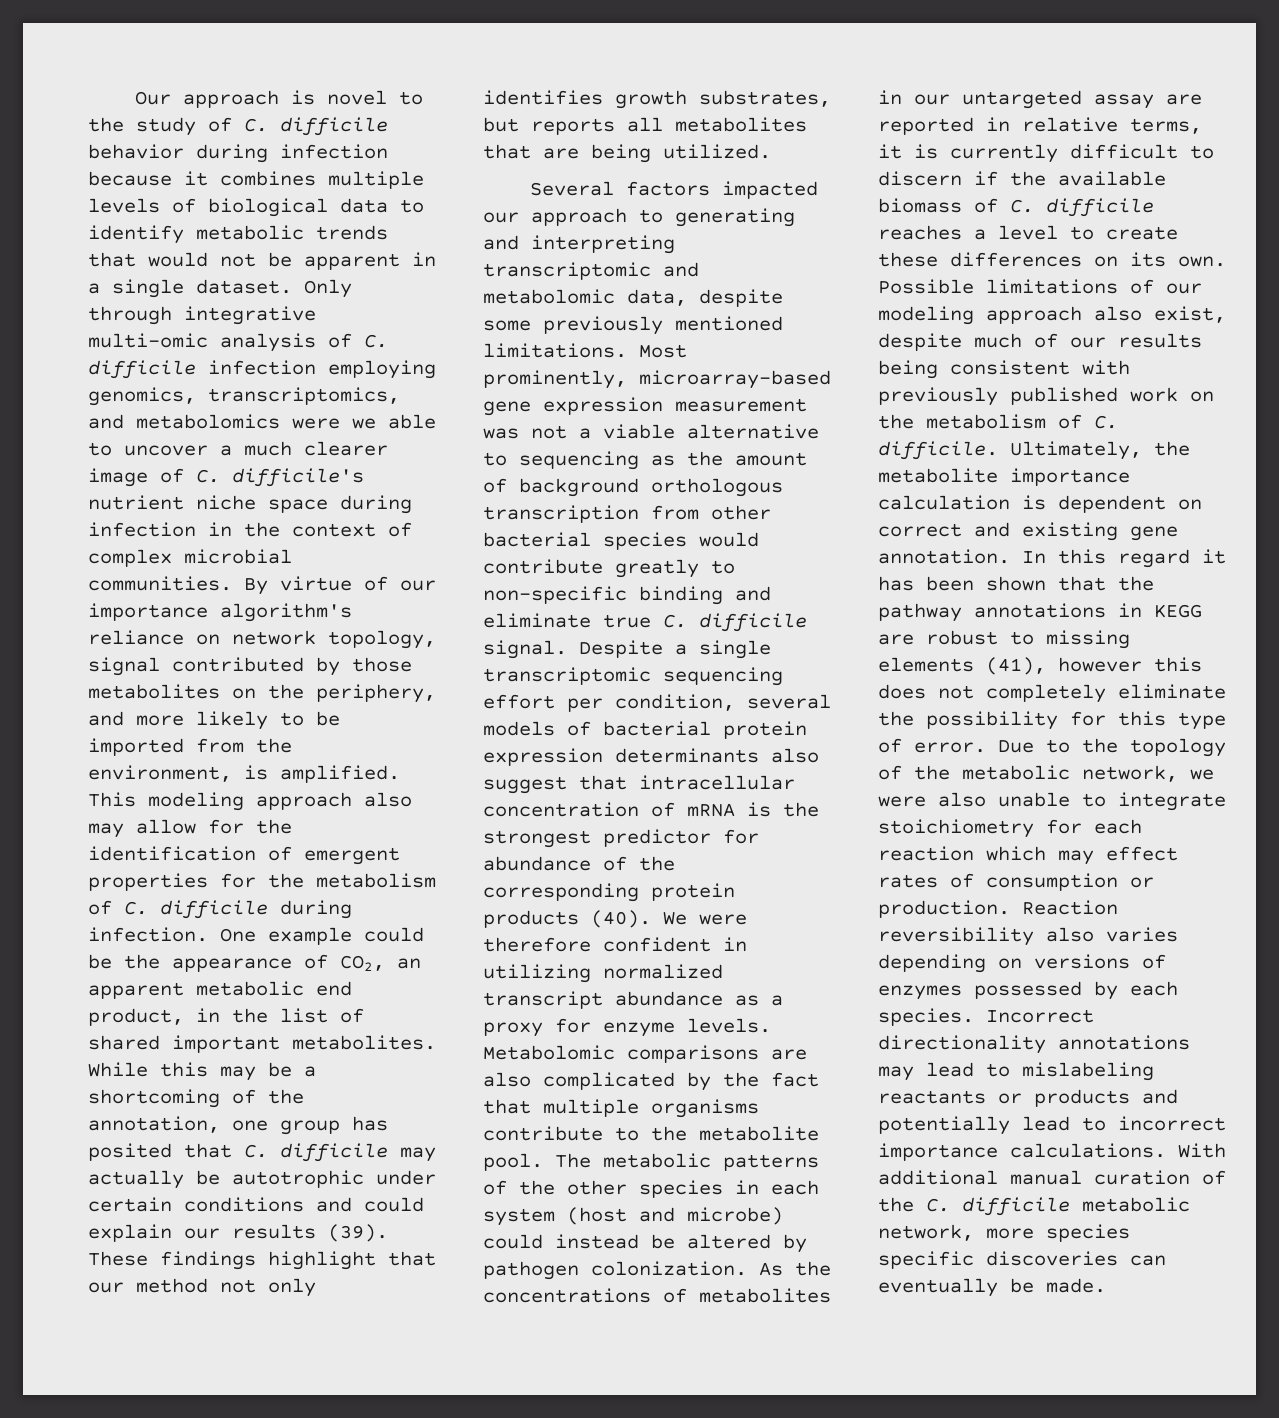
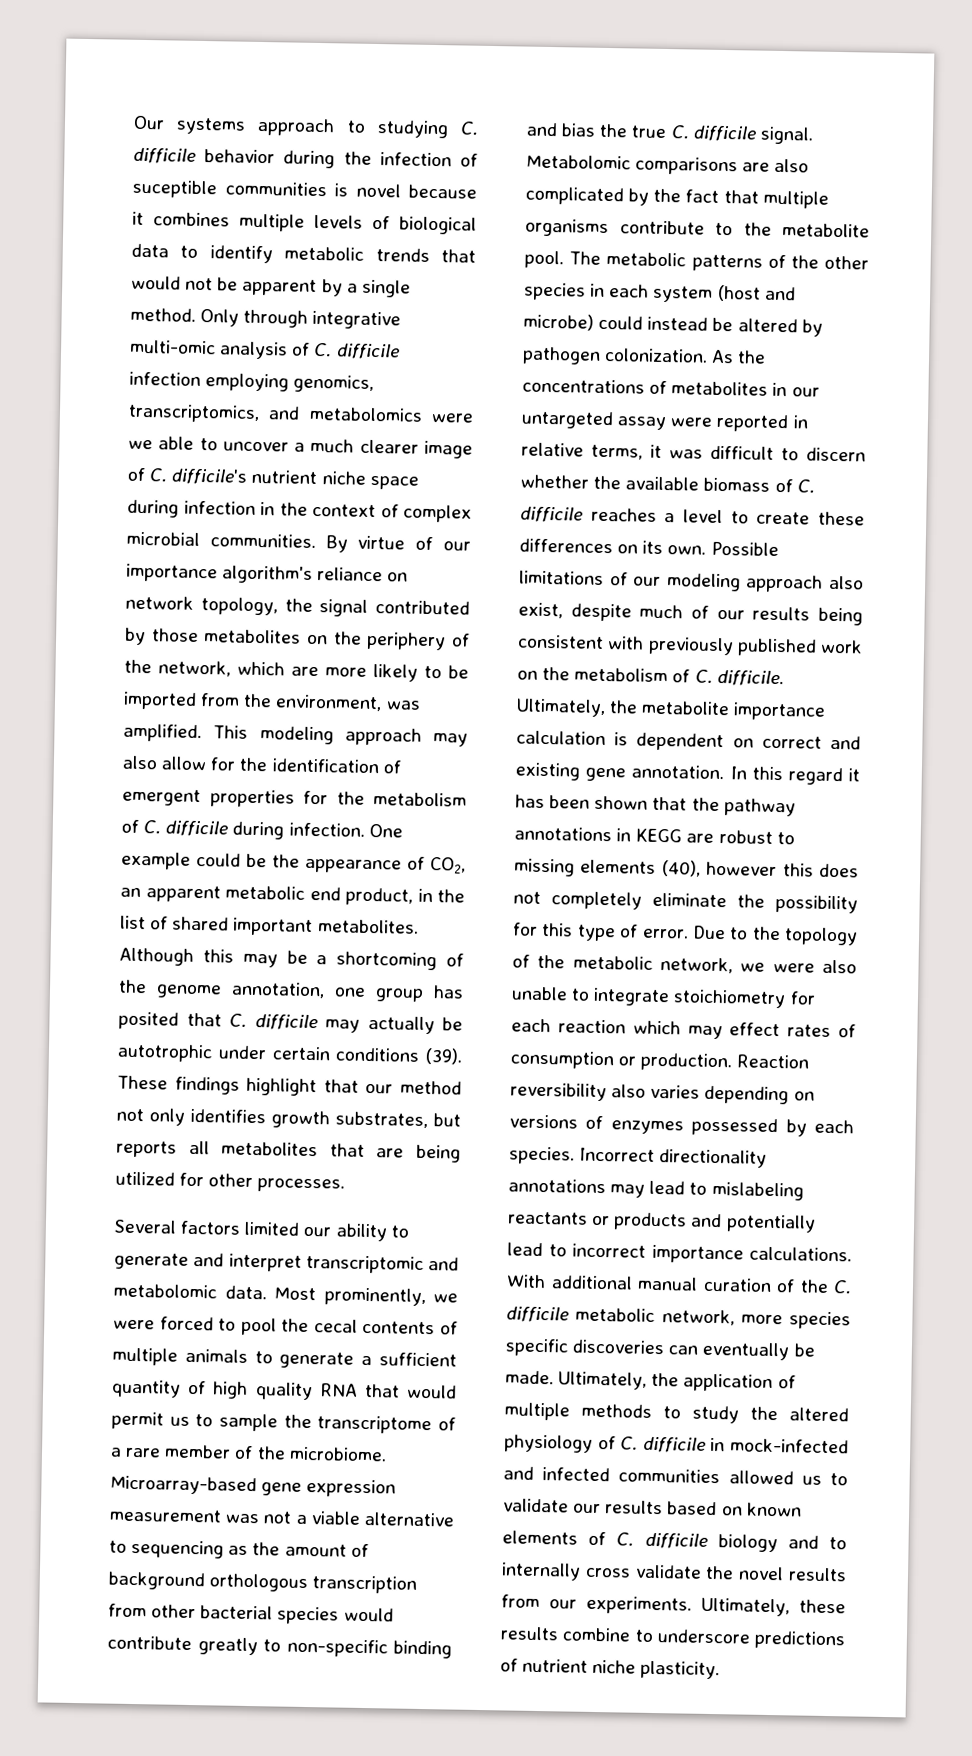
- Our approach is novel to the study of C. difficile behavior during infection because it combines multiple levels of biological data to identify metabolic trends that would not be apparent in a single dataset.
+ Our systems approach to studying C. difficile behavior during the infection of suceptible communities is novel because it combines multiple levels of biological data to identify metabolic trends that would not be apparent by a single method.
- By virtue of our importance algorithm's reliance on network topology, signal contributed by those metabolites on the periphery, and more likely to be imported from the environment, is amplified.
+ By virtue of our importance algorithm's reliance on network topology, the signal contributed by those metabolites on the periphery of the network, which are more likely to be imported from the environment, was amplified.
- This modeling approach also may allow for the identification of emergent properties for the metabolism of C. difficile during infection.
+ This modeling approach may also allow for the identification of emergent properties for the metabolism of C. difficile during infection.
- While this may be a shortcoming of the annotation, one group has posited that C. difficile may actually be autotrophic under certain conditions and could explain our results (39).
+ Although this may be a shortcoming of the genome annotation, one group has posited that C. difficile may actually be autotrophic under certain conditions (39).
- These findings highlight that our method not only identifies growth substrates, but reports all metabolites that are being utilized.
- Several factors impacted our approach to generating and interpreting transcriptomic and metabolomic data, despite some previously mentioned limitations. Most prominently, microarray-based gene expression measurement was not a viable alternative to sequencing as the amount of background orthologous transcription from other bacterial species would contribute greatly to non-specific binding and eliminate true C. difficile signal.
+ These findings highlight that our method not only identifies growth substrates, but reports all metabolites that are being utilized for other processes.
+ Several factors limited our ability to generate and interpret transcriptomic and metabolomic data. Most prominently, we were forced to pool the cecal contents of multiple animals to generate a sufficient quantity of high quality RNA that would permit us to sample the transcriptome of a rare member of the microbiome. Microarray-based gene expression measurement was not a viable alternative to sequencing as the amount of background orthologous transcription from other bacterial species would contribute greatly to non-specific binding and bias the true C. difficile signal.
- Despite a single transcriptomic sequencing effort per condition, several models of bacterial protein expression determinants also suggest that intracellular concentration of mRNA is the strongest predictor for abundance of the corresponding protein products (40). We were therefore confident in utilizing normalized transcript abundance as a proxy for enzyme levels.
- As the concentrations of metabolites in our untargeted assay are reported in relative terms, it is currently difficult to discern if the available biomass of C. difficile reaches a level to create these differences on its own.
+ As the concentrations of metabolites in our untargeted assay were reported in relative terms, it was difficult to discern whether the available biomass of C. difficile reaches a level to create these differences on its own.
- In this regard it has been shown that the pathway annotations in KEGG are robust to missing elements (41), however this does not completely eliminate the possibility for this type of error.
+ In this regard it has been shown that the pathway annotations in KEGG are robust to missing elements (40), however this does not completely eliminate the possibility for this type of error.
+ Ultimately, the application of multiple methods to study the altered physiology of C. difficile in mock-infected and infected communities allowed us to validate our results based on known elements of C. difficile biology and to internally cross validate the novel results from our experiments. Ultimately, these results combine to underscore predictions of nutrient niche plasticity.

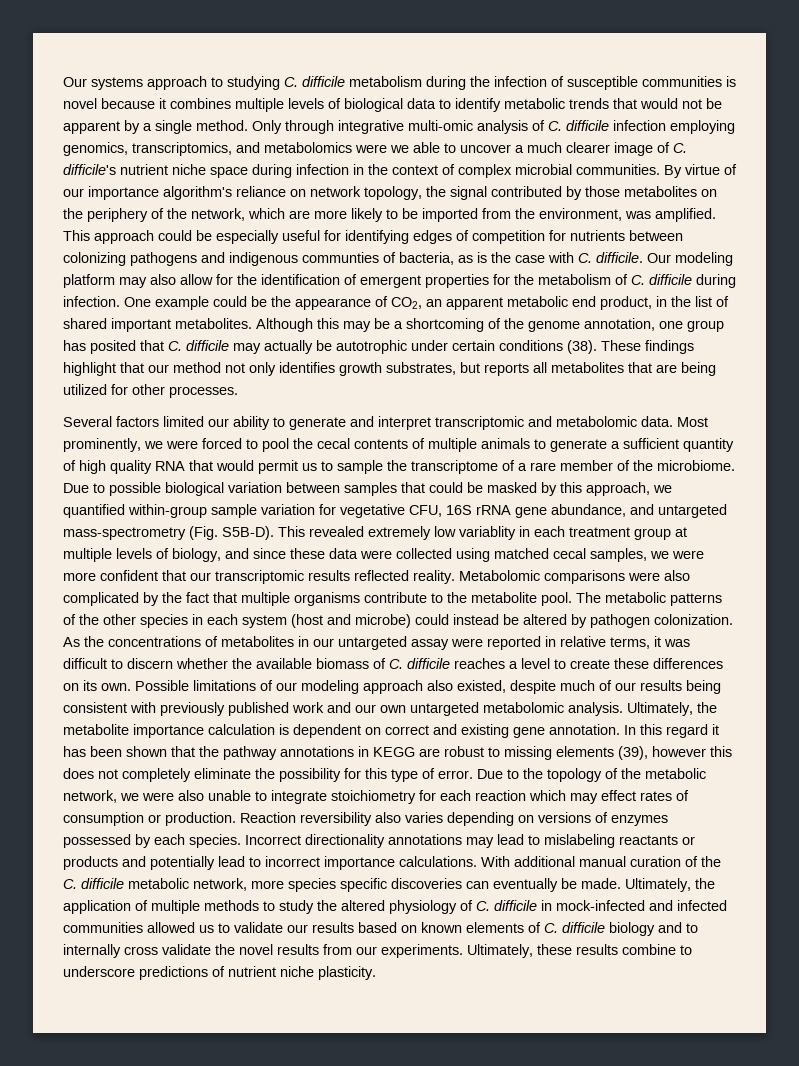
- Our systems approach to studying C. difficile behavior during the infection of suceptible communities is novel because it combines multiple levels of biological data to identify metabolic trends that would not be apparent by a single method.
+ Our systems approach to studying C. difficile metabolism during the infection of susceptible communities is novel because it combines multiple levels of biological data to identify metabolic trends that would not be apparent by a single method.
- This modeling approach may also allow for the identification of emergent properties for the metabolism of C. difficile during infection.
+ This approach could be especially useful for identifying edges of competition for nutrients between colonizing pathogens and indigenous communties of bacteria, as is the case with C. difficile. Our modeling platform may also allow for the identification of emergent properties for the metabolism of C. difficile during infection.
- Although this may be a shortcoming of the genome annotation, one group has posited that C. difficile may actually be autotrophic under certain conditions (39).
+ Although this may be a shortcoming of the genome annotation, one group has posited that C. difficile may actually be autotrophic under certain conditions (38).
- Microarray-based gene expression measurement was not a viable alternative to sequencing as the amount of background orthologous transcription from other bacterial species would contribute greatly to non-specific binding and bias the true C. difficile signal.
+ Due to possible biological variation between samples that could be masked by this approach, we quantified within-group sample variation for vegetative CFU, 16S rRNA gene abundance, and untargeted mass-spectrometry (Fig. S5B-D). This revealed extremely low variablity in each treatment group at multiple levels of biology, and since these data were collected using matched cecal samples, we were more confident that our transcriptomic results reflected reality.
- Metabolomic comparisons are also complicated by the fact that multiple organisms contribute to the metabolite pool.
+ Metabolomic comparisons were also complicated by the fact that multiple organisms contribute to the metabolite pool.
- Possible limitations of our modeling approach also exist, despite much of our results being consistent with previously published work on the metabolism of C. difficile.
+ Possible limitations of our modeling approach also existed, despite much of our results being consistent with previously published work and our own untargeted metabolomic analysis.
- In this regard it has been shown that the pathway annotations in KEGG are robust to missing elements (40), however this does not completely eliminate the possibility for this type of error.
+ In this regard it has been shown that the pathway annotations in KEGG are robust to missing elements (39), however this does not completely eliminate the possibility for this type of error.

